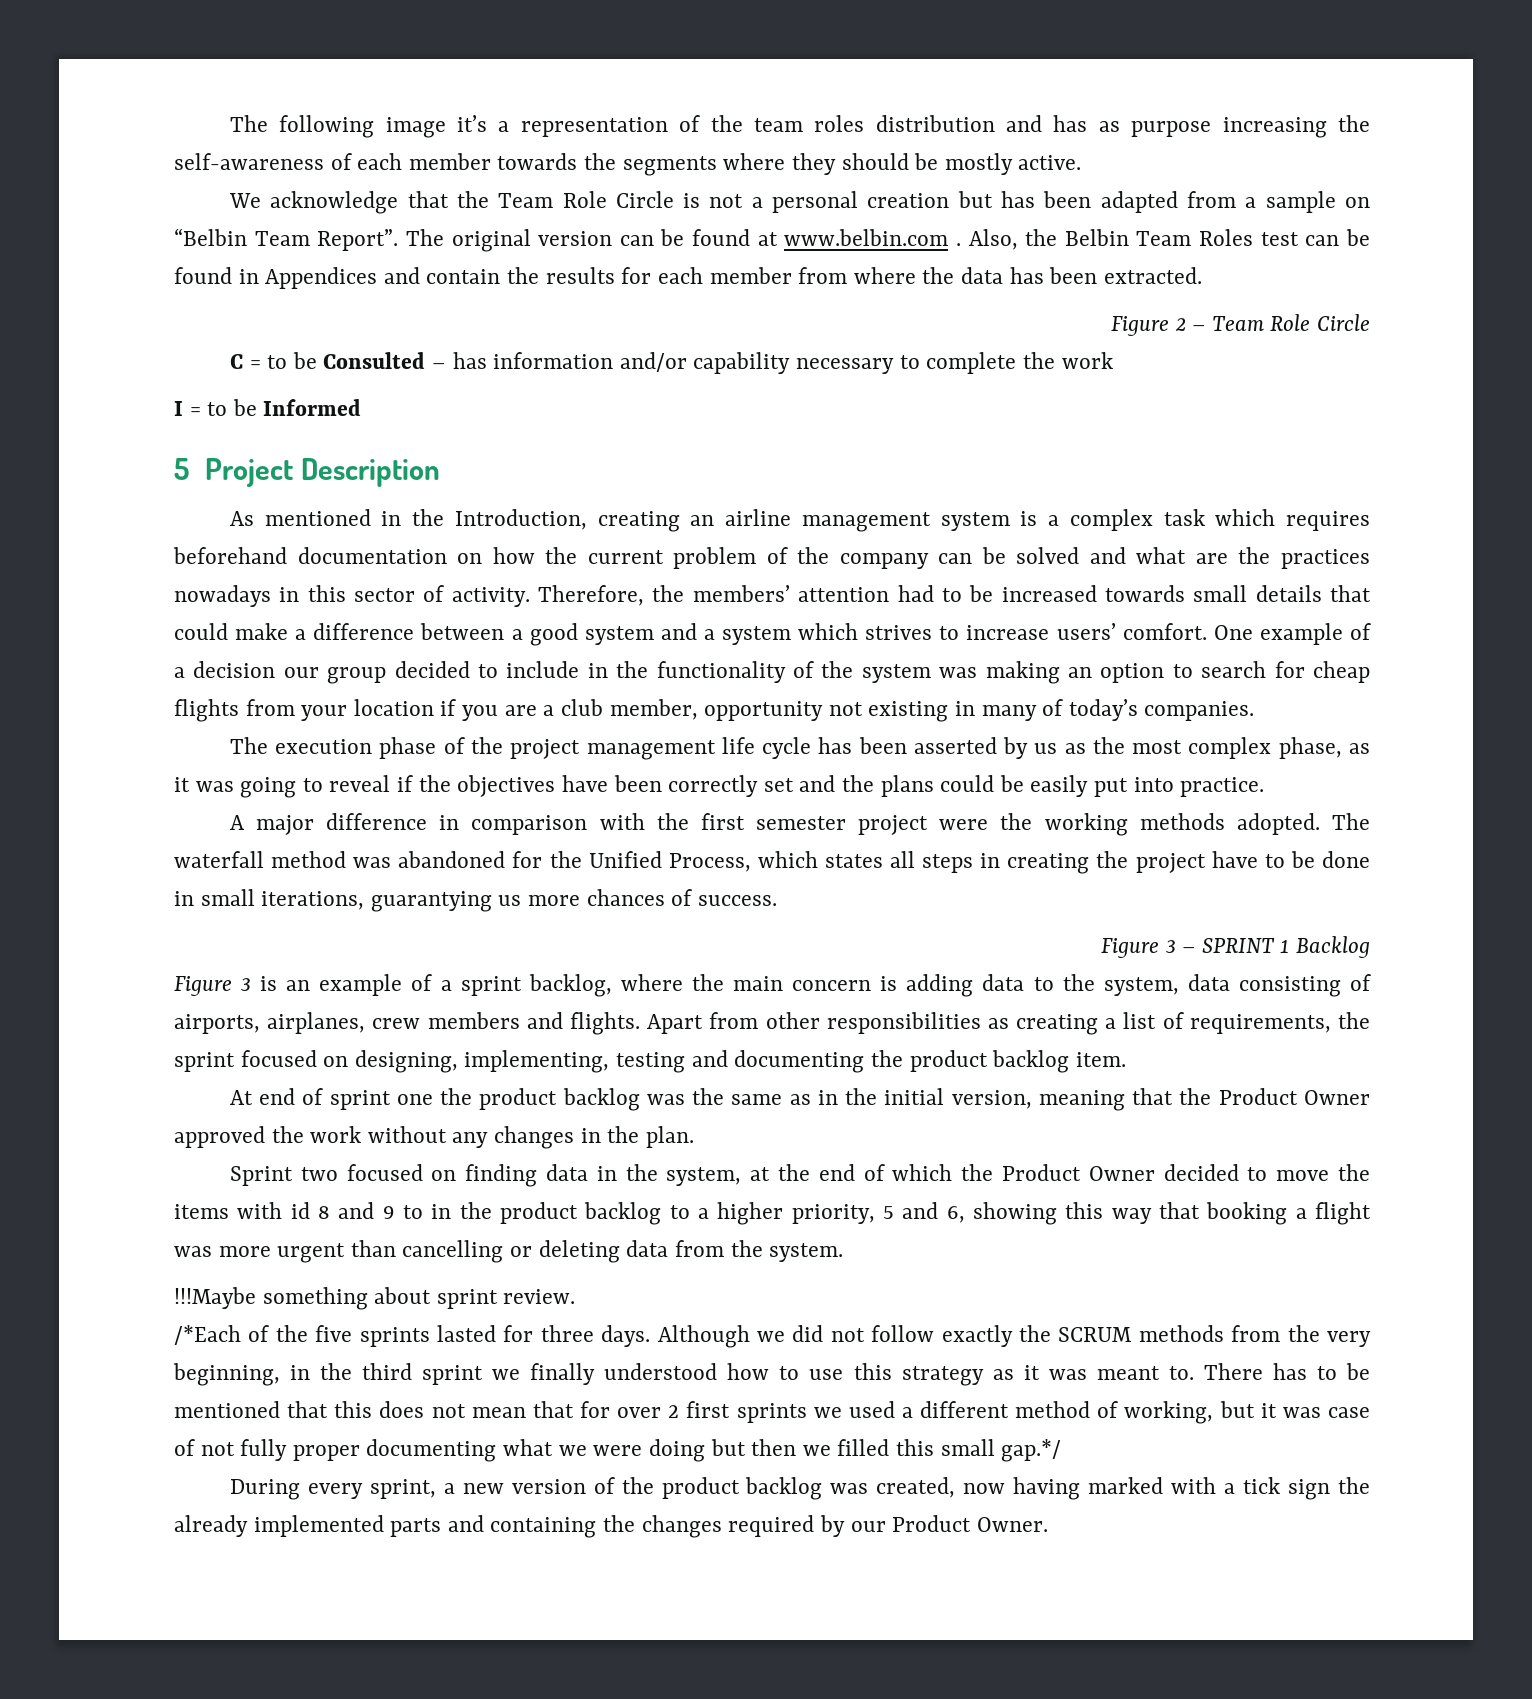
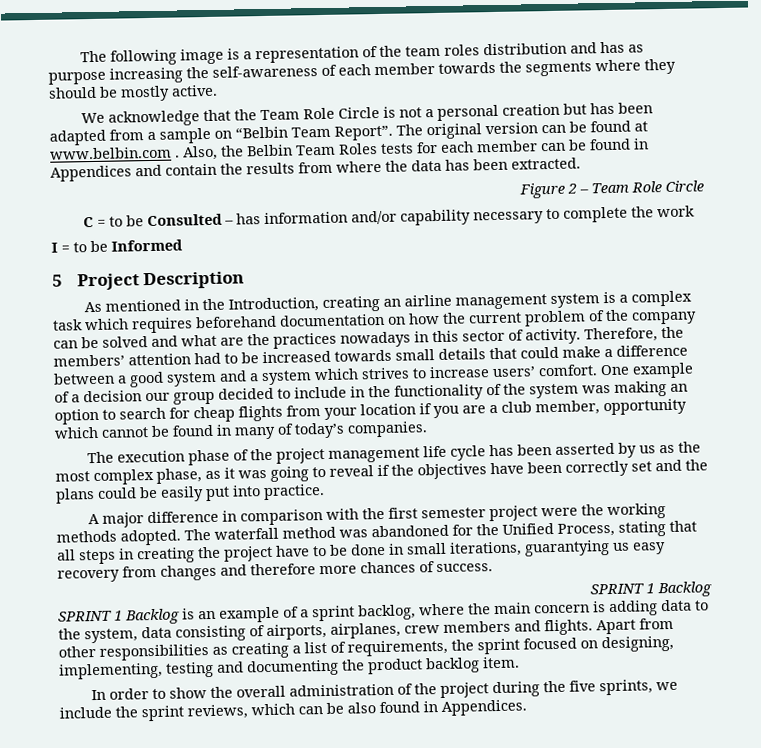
- The following image it’s a representation of the team roles distribution and has as purpose increasing the self-awareness of each member towards the segments where they should be mostly active.
+ The following image is a representation of the team roles distribution and has as purpose increasing the self-awareness of each member towards the segments where they should be mostly active.
- Also, the Belbin Team Roles test can be found in Appendices and contain the results for each member from where the data has been extracted.
+ Also, the Belbin Team Roles tests for each member can be found in Appendices and contain the results from where the data has been extracted.
- One example of a decision our group decided to include in the functionality of the system was making an option to search for cheap flights from your location if you are a club member, opportunity not existing in many of today’s companies.
+ One example of a decision our group decided to include in the functionality of the system was making an option to search for cheap flights from your location if you are a club member, opportunity which cannot be found in many of today’s companies.
- The waterfall method was abandoned for the Unified Process, which states all steps in creating the project have to be done in small iterations, guarantying us more chances of success.
- Figure 3 – SPRINT 1 Backlog
+ The waterfall method was abandoned for the Unified Process, stating that all steps in creating the project have to be done in small iterations, guarantying us easy recovery from changes and therefore more chances of success.
+ SPRINT 1 Backlog
- Figure 3 is an example of a sprint backlog, where the main concern is adding data to the system, data consisting of airports, airplanes, crew members and flights.
+ SPRINT 1 Backlog is an example of a sprint backlog, where the main concern is adding data to the system, data consisting of airports, airplanes, crew members and flights.
- At end of sprint one the product backlog was the same as in the initial version, meaning that the Product Owner approved the work without any changes in the plan.
- Sprint two focused on finding data in the system, at the end of which the Product Owner decided to move the items with id 8 and 9 to in the product backlog to a higher priority, 5 and 6, showing this way that booking a flight was more urgent than cancelling or deleting data from the system.
- !!!Maybe something about sprint review.
- /*Each of the five sprints lasted for three days. Although we did not follow exactly the SCRUM methods from the very beginning, in the third sprint we finally understood how to use this strategy as it was meant to. There has to be mentioned that this does not mean that for over 2 first sprints we used a different method of working, but it was case of not fully proper documenting what we were doing but then we filled this small gap.*/
- During every sprint, a new version of the product backlog was created, now having marked with a tick sign the already implemented parts and containing the changes required by our Product Owner.
+ In order to show the overall administration of the project during the five sprints, we include the sprint reviews, which can be also found in Appendices.

